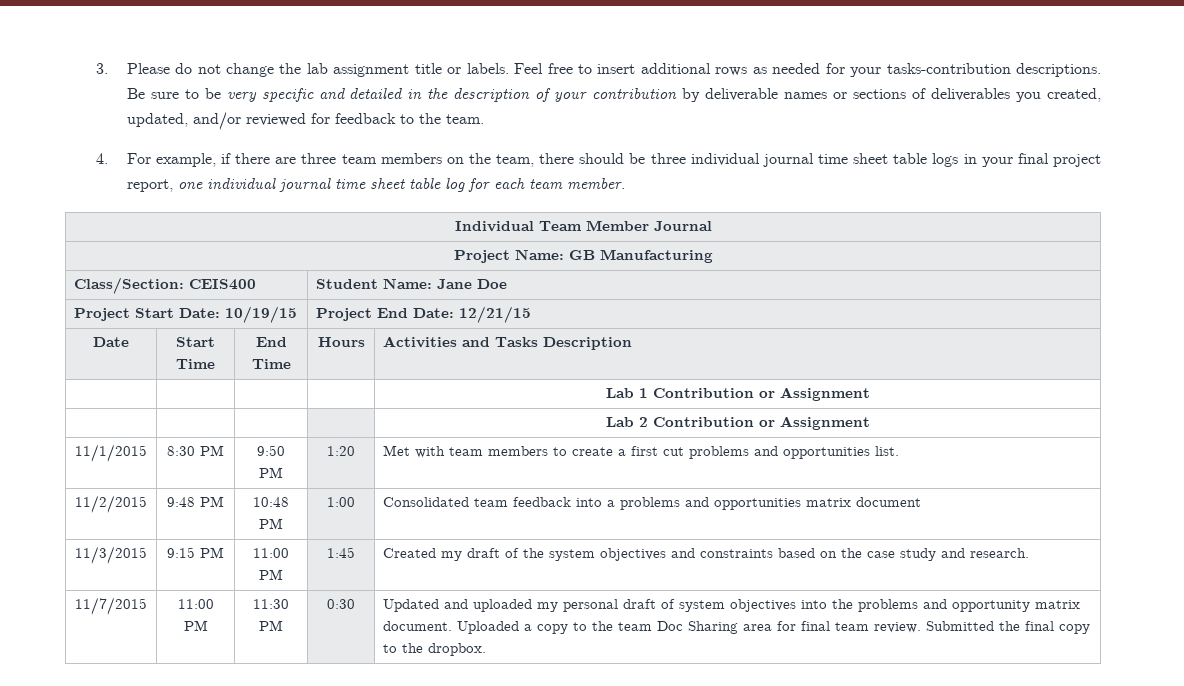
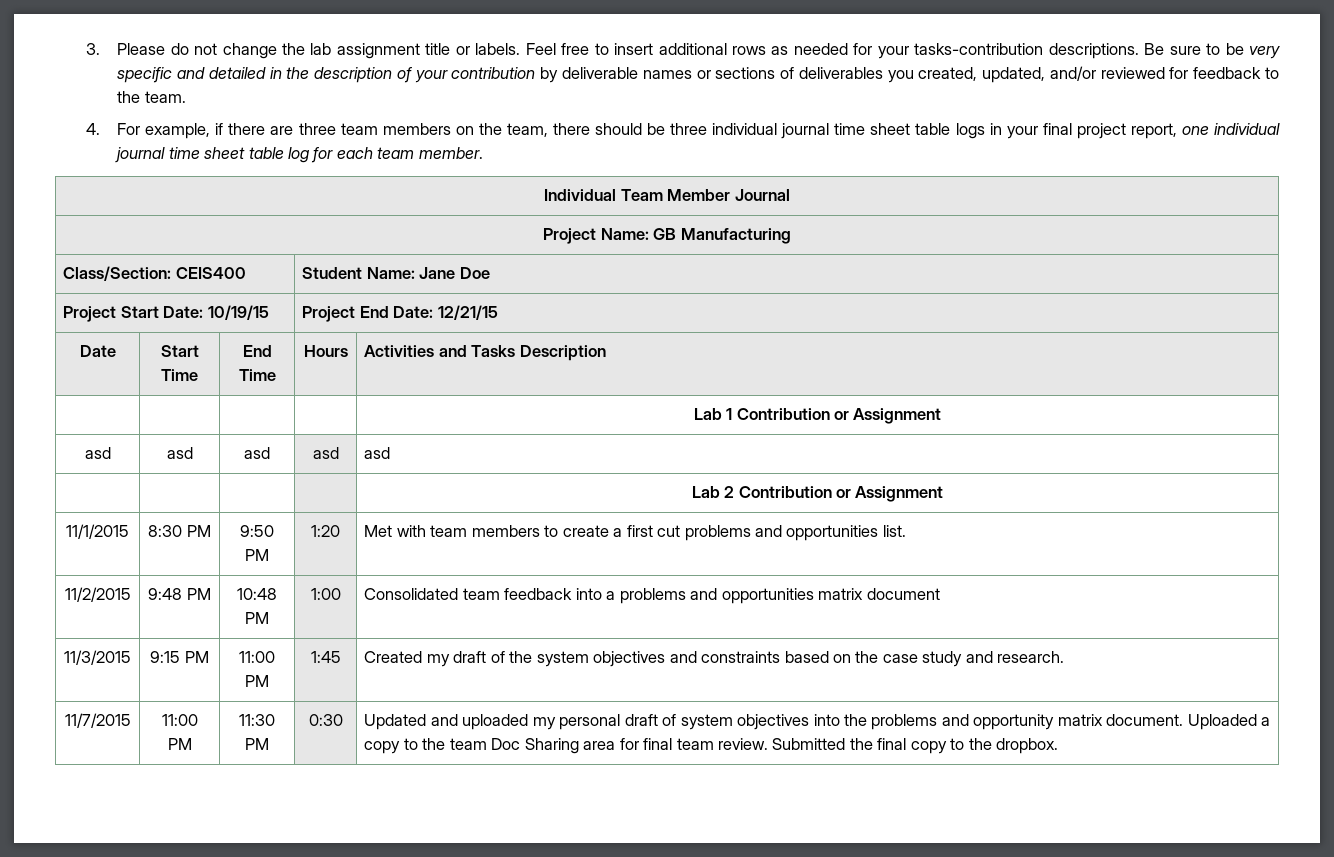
+ asd | asd | asd | asd | asd

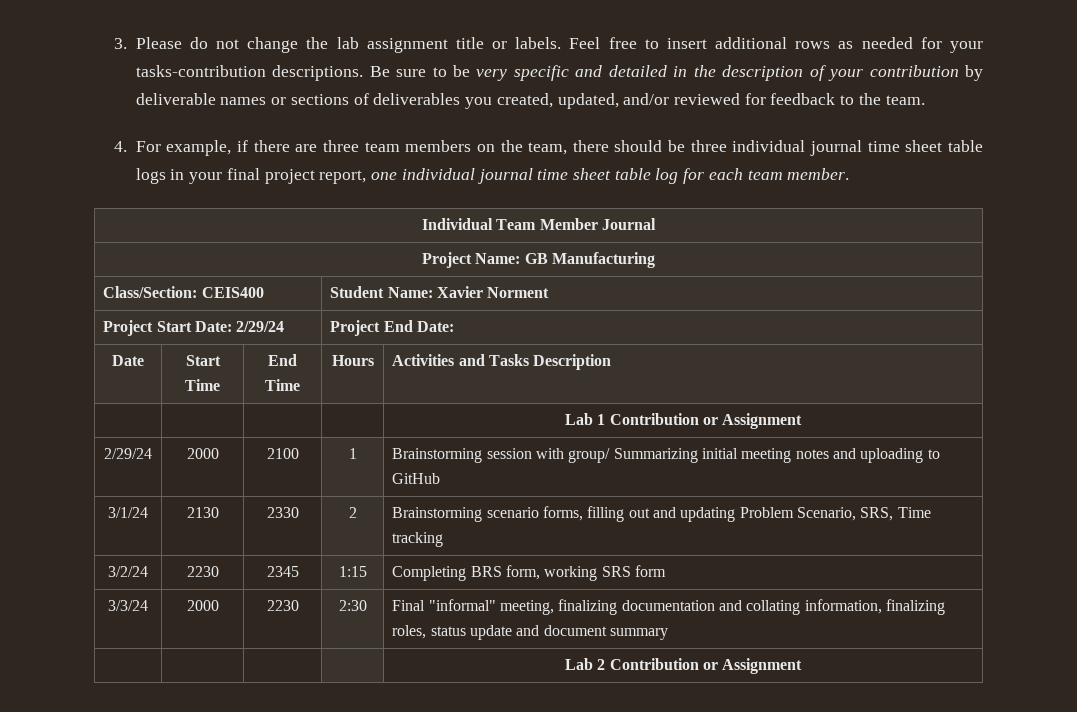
- Class/Section: CEIS400 | Student Name: Jane Doe
+ Class/Section: CEIS400 | Student Name: Xavier Norment
- Project Start Date: 10/19/15 | Project End Date: 12/21/15
+ Project Start Date: 2/29/24 | Project End Date:
- asd | asd | asd | asd | asd
+ 2/29/24 | 2000 | 2100 | 1 | Brainstorming session with group/ Summarizing initial meeting notes and uploading to GitHub
+ 3/1/24 | 2130 | 2330 | 2 | Brainstorming scenario forms, filling out and updating Problem Scenario, SRS, Time tracking
+ 3/2/24 | 2230 | 2345 | 1:15 | Completing BRS form, working SRS form
+ 3/3/24 | 2000 | 2230 | 2:30 | Final "informal" meeting, finalizing documentation and collating information, finalizing roles, status update and document summary
- 11/1/2015 | 8:30 PM | 9:50 PM | 1:20 | Met with team members to create a first cut problems and opportunities list.
- 11/2/2015 | 9:48 PM | 10:48 PM | 1:00 | Consolidated team feedback into a problems and opportunities matrix document
- 11/3/2015 | 9:15 PM | 11:00 PM | 1:45 | Created my draft of the system objectives and constraints based on the case study and research.
- 11/7/2015 | 11:00 PM | 11:30 PM | 0:30 | Updated and uploaded my personal draft of system objectives into the problems and opportunity matrix document. Uploaded a copy to the team Doc Sharing area for final team review. Submitted the final copy to the dropbox.

